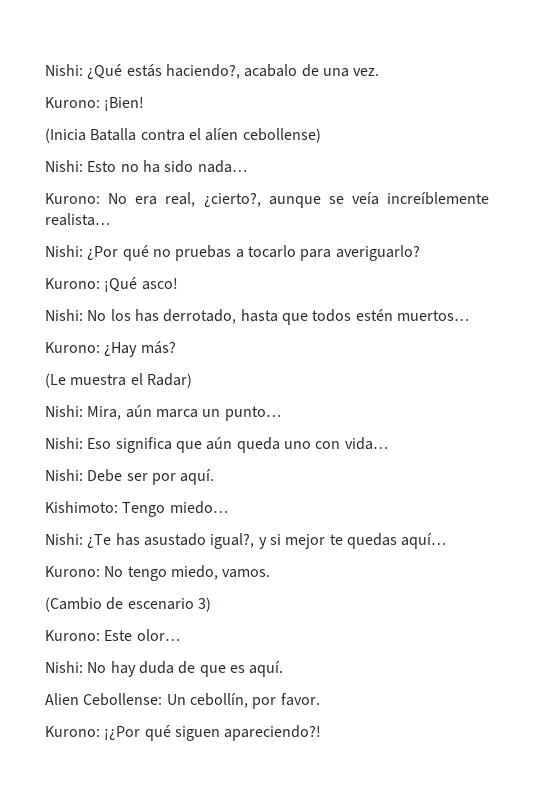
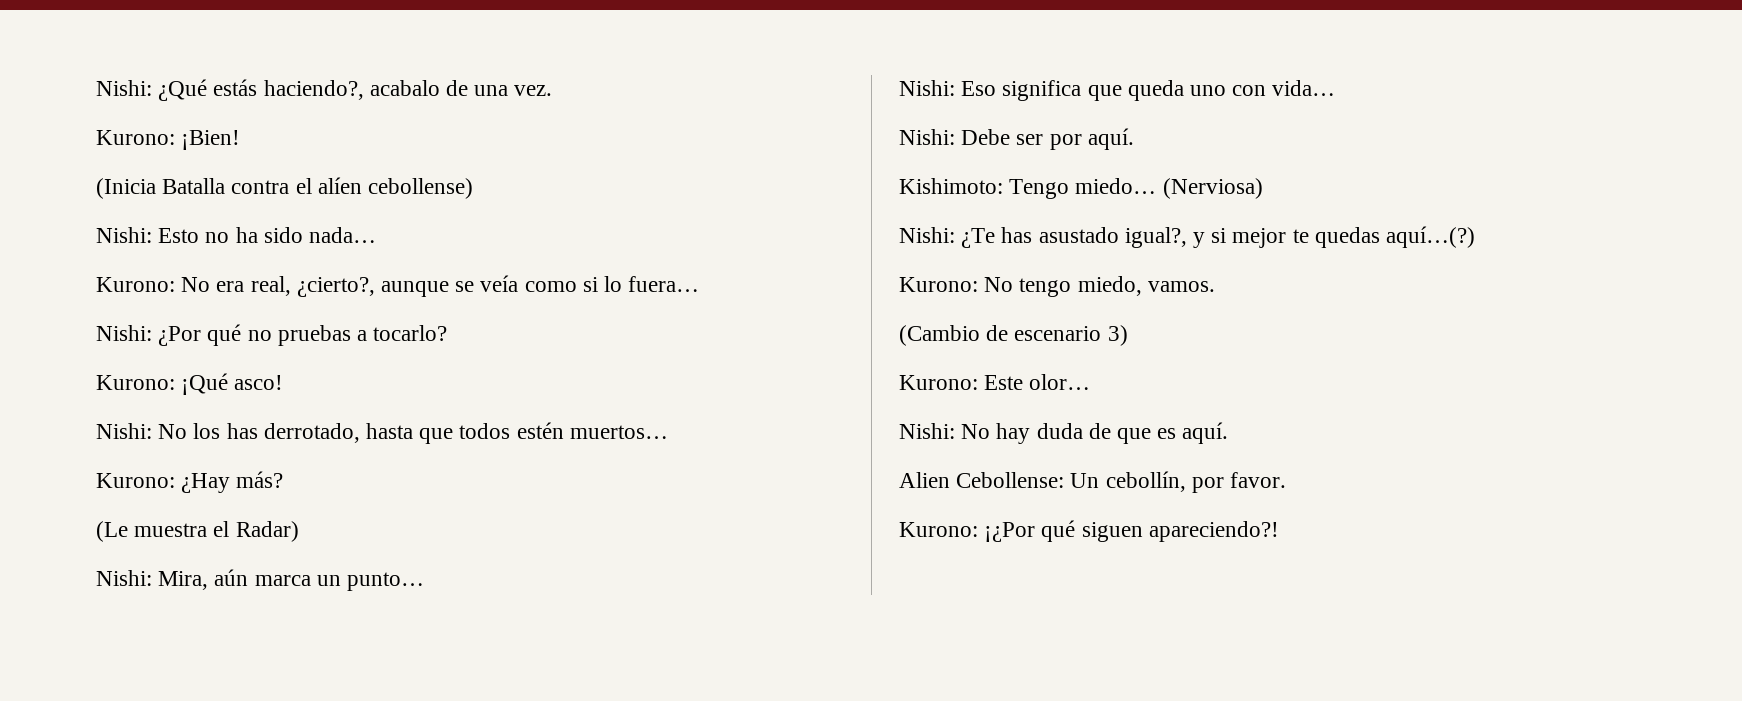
- Kurono: No era real, ¿cierto?, aunque se veía increíblemente realista…
+ Kurono: No era real, ¿cierto?, aunque se veía como si lo fuera…
- Nishi: ¿Por qué no pruebas a tocarlo para averiguarlo?
+ Nishi: ¿Por qué no pruebas a tocarlo?
- Nishi: Eso significa que aún queda uno con vida…
+ Nishi: Eso significa que queda uno con vida…
+ (Nerviosa)
- Nishi: ¿Te has asustado igual?, y si mejor te quedas aquí…
+ Nishi: ¿Te has asustado igual?, y si mejor te quedas aquí…(?)

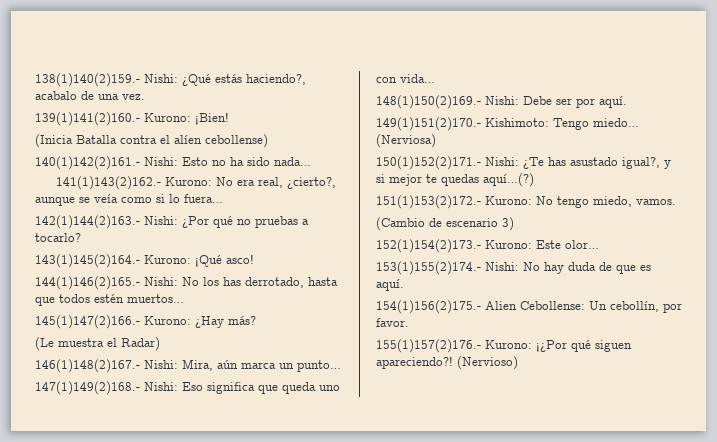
- Nishi: ¿Qué estás haciendo?, acabalo de una vez.
+ 138(1)140(2)159.- Nishi: ¿Qué estás haciendo?, acabalo de una vez.
- Kurono: ¡Bien!
+ 139(1)141(2)160.- Kurono: ¡Bien!
- Nishi: Esto no ha sido nada…
+ 140(1)142(2)161.- Nishi: Esto no ha sido nada…
- Kurono: No era real, ¿cierto?, aunque se veía como si lo fuera…
+ 141(1)143(2)162.- Kurono: No era real, ¿cierto?, aunque se veía como si lo fuera…
- Nishi: ¿Por qué no pruebas a tocarlo?
+ 142(1)144(2)163.- Nishi: ¿Por qué no pruebas a tocarlo?
- Kurono: ¡Qué asco!
+ 143(1)145(2)164.- Kurono: ¡Qué asco!
- Nishi: No los has derrotado, hasta que todos estén muertos…
+ 144(1)146(2)165.- Nishi: No los has derrotado, hasta que todos estén muertos…
- Kurono: ¿Hay más?
+ 145(1)147(2)166.- Kurono: ¿Hay más?
- Nishi: Mira, aún marca un punto…
+ 146(1)148(2)167.- Nishi: Mira, aún marca un punto…
- Nishi: Eso significa que queda uno con vida…
+ 147(1)149(2)168.- Nishi: Eso significa que queda uno con vida…
- Nishi: Debe ser por aquí.
+ 148(1)150(2)169.- Nishi: Debe ser por aquí.
- Kishimoto: Tengo miedo…
+ 149(1)151(2)170.- Kishimoto: Tengo miedo…
- Nishi: ¿Te has asustado igual?, y si mejor te quedas aquí…(?)
+ 150(1)152(2)171.- Nishi: ¿Te has asustado igual?, y si mejor te quedas aquí…(?)
- Kurono: No tengo miedo, vamos.
+ 151(1)153(2)172.- Kurono: No tengo miedo, vamos.
- Kurono: Este olor…
+ 152(1)154(2)173.- Kurono: Este olor…
- Nishi: No hay duda de que es aquí.
+ 153(1)155(2)174.- Nishi: No hay duda de que es aquí.
- Alien Cebollense: Un cebollín, por favor.
+ 154(1)156(2)175.- Alien Cebollense: Un cebollín, por favor.
- Kurono: ¡¿Por qué siguen apareciendo?!
+ 155(1)157(2)176.- Kurono: ¡¿Por qué siguen apareciendo?!
+ (Nervioso)

